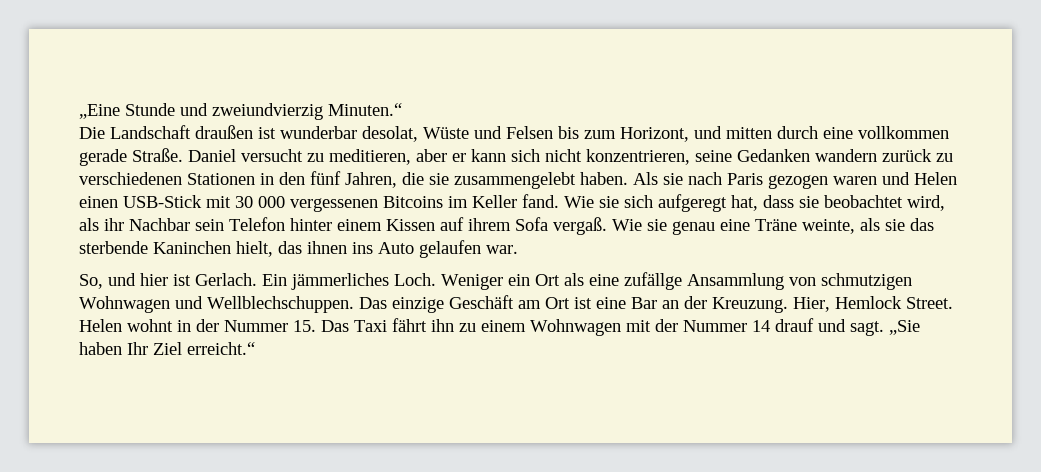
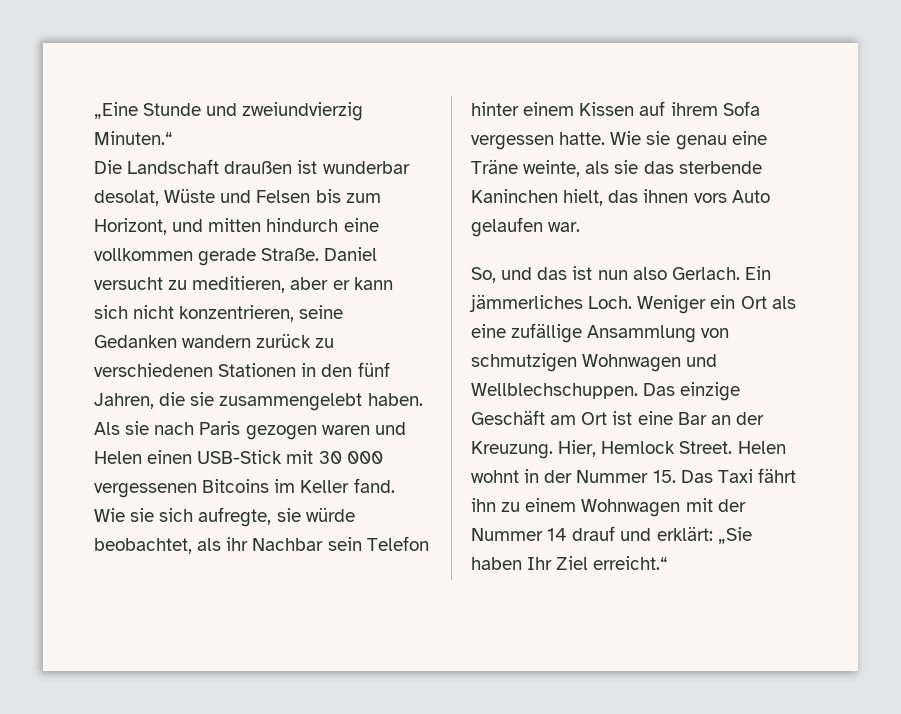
- Die Landschaft draußen ist wunderbar desolat, Wüste und Felsen bis zum Horizont, und mitten durch eine vollkommen gerade Straße.
+ Die Landschaft draußen ist wunderbar desolat, Wüste und Felsen bis zum Horizont, und mitten hindurch eine vollkommen gerade Straße.
- Wie sie sich aufgeregt hat, dass sie beobachtet wird, als ihr Nachbar sein Telefon hinter einem Kissen auf ihrem Sofa vergaß.
+ Wie sie sich aufregte, sie würde beobachtet, als ihr Nachbar sein Telefon hinter einem Kissen auf ihrem Sofa vergessen hatte.
- Wie sie genau eine Träne weinte, als sie das sterbende Kaninchen hielt, das ihnen ins Auto gelaufen war.
+ Wie sie genau eine Träne weinte, als sie das sterbende Kaninchen hielt, das ihnen vors Auto gelaufen war.
- So, und hier ist Gerlach.
+ So, und das ist nun also Gerlach.
- Weniger ein Ort als eine zufällge Ansammlung von schmutzigen Wohnwagen und Wellblechschuppen.
+ Weniger ein Ort als eine zufällige Ansammlung von schmutzigen Wohnwagen und Wellblechschuppen.
- Helen wohnt in der Nummer 15. Das Taxi fährt ihn zu einem Wohnwagen mit der Nummer 14 drauf und sagt. „Sie haben Ihr Ziel erreicht.“
+ Helen wohnt in der Nummer 15. Das Taxi fährt ihn zu einem Wohnwagen mit der Nummer 14 drauf und erklärt: „Sie haben Ihr Ziel erreicht.“

